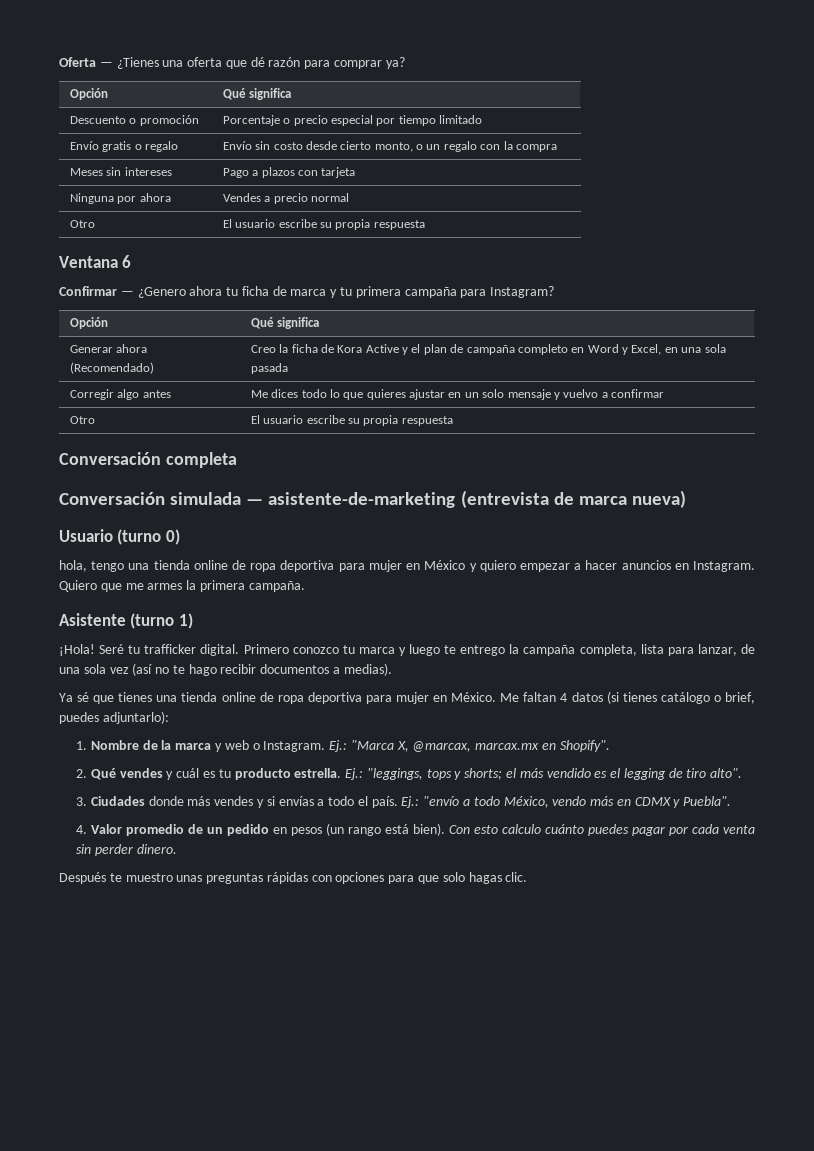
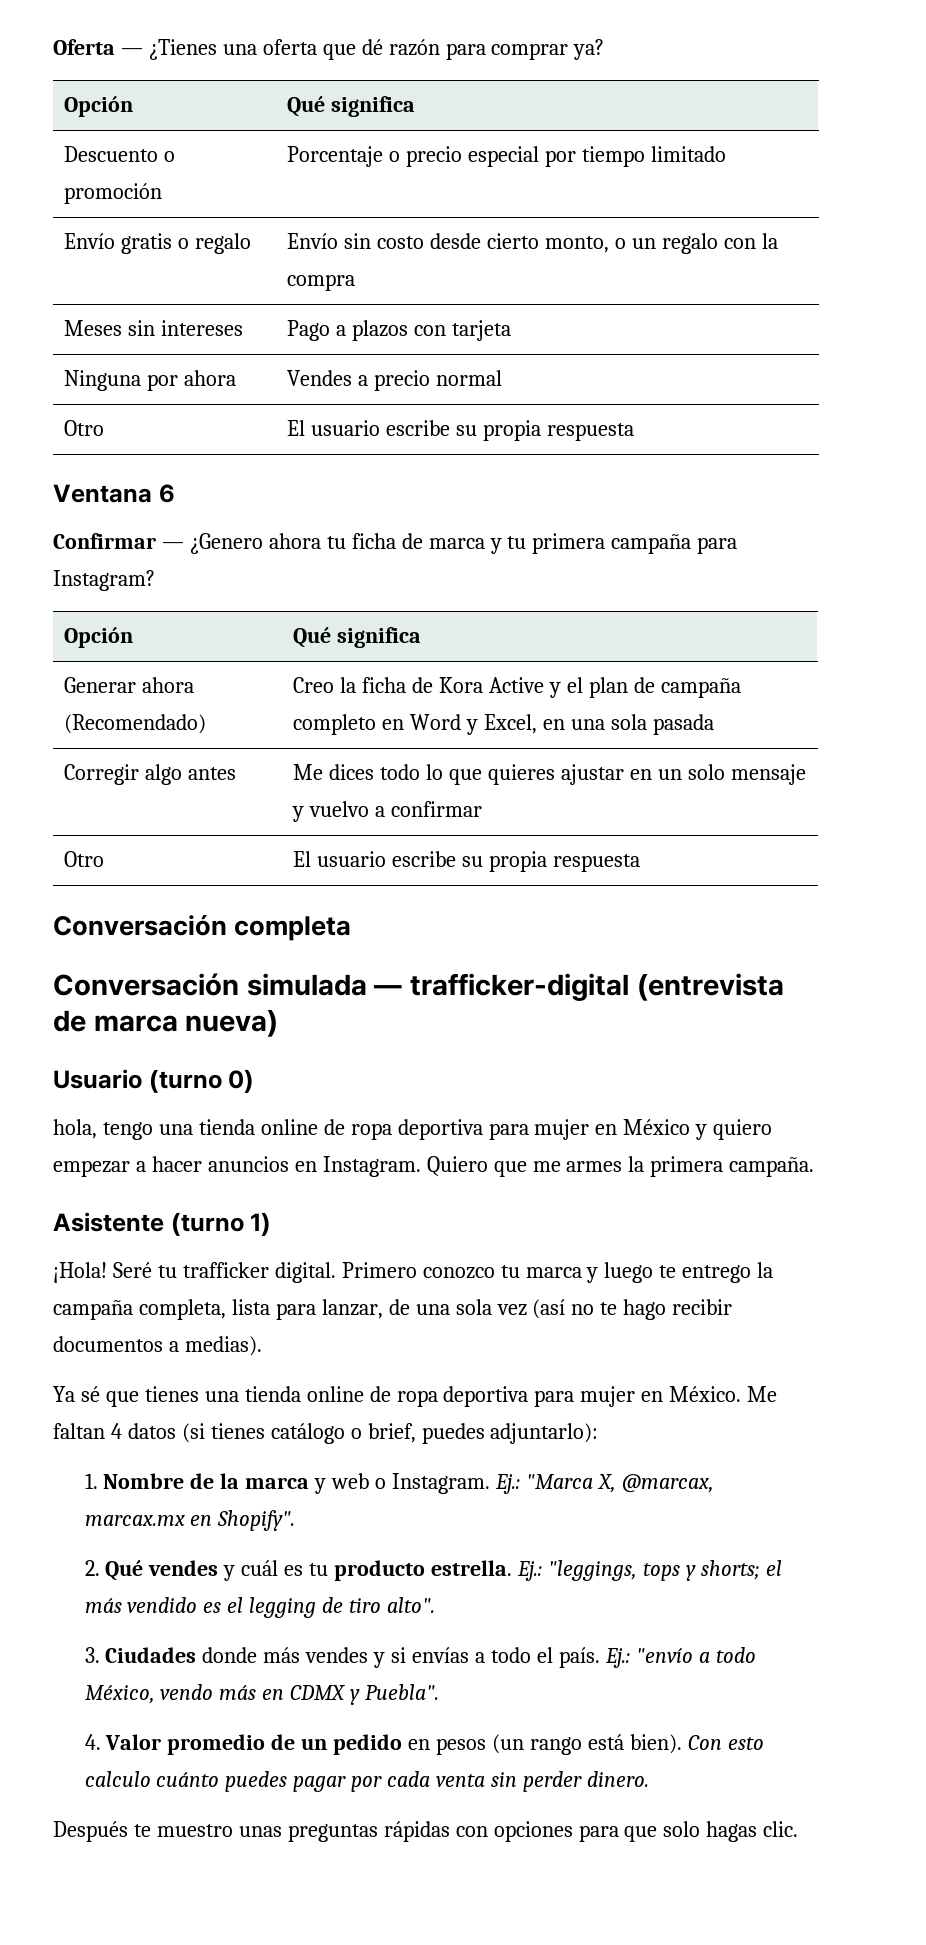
- Conversación simulada — asistente-de-marketing (entrevista de marca nueva)
+ Conversación simulada — trafficker-digital (entrevista de marca nueva)

